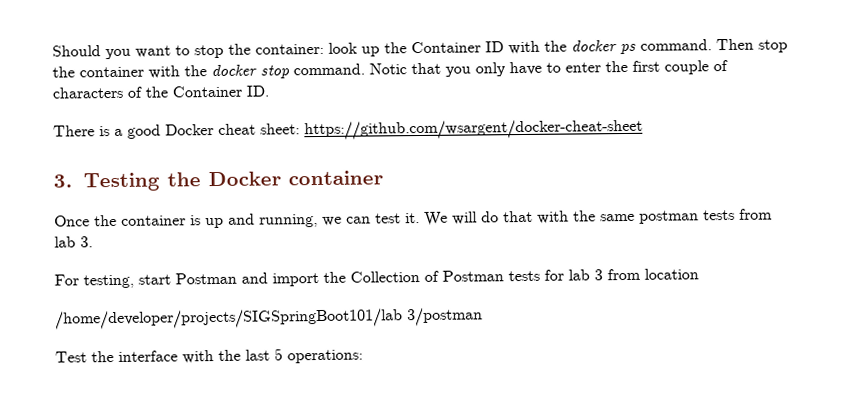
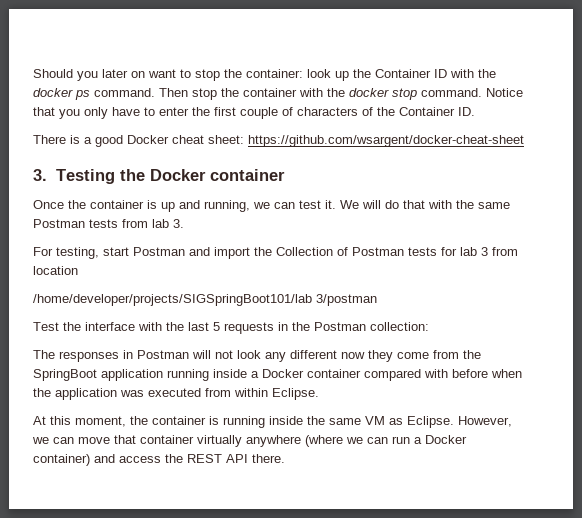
- Should you want to stop the container: look up the Container ID with the docker ps command.
+ Should you later on want to stop the container: look up the Container ID with the docker ps command.
- Notic that you only have to enter the first couple of characters of the Container ID.
+ Notice that you only have to enter the first couple of characters of the Container ID.
- We will do that with the same postman tests from lab 3.
+ We will do that with the same Postman tests from lab 3.
- Test the interface with the last 5 operations:
+ Test the interface with the last 5 requests in the Postman collection:
+ The responses in Postman will not look any different now they come from the SpringBoot application running inside a Docker container compared with before when the application was executed from within Eclipse.
+ At this moment, the container is running inside the same VM as Eclipse. However, we can move that container virtually anywhere (where we can run a Docker container) and access the REST API there.

